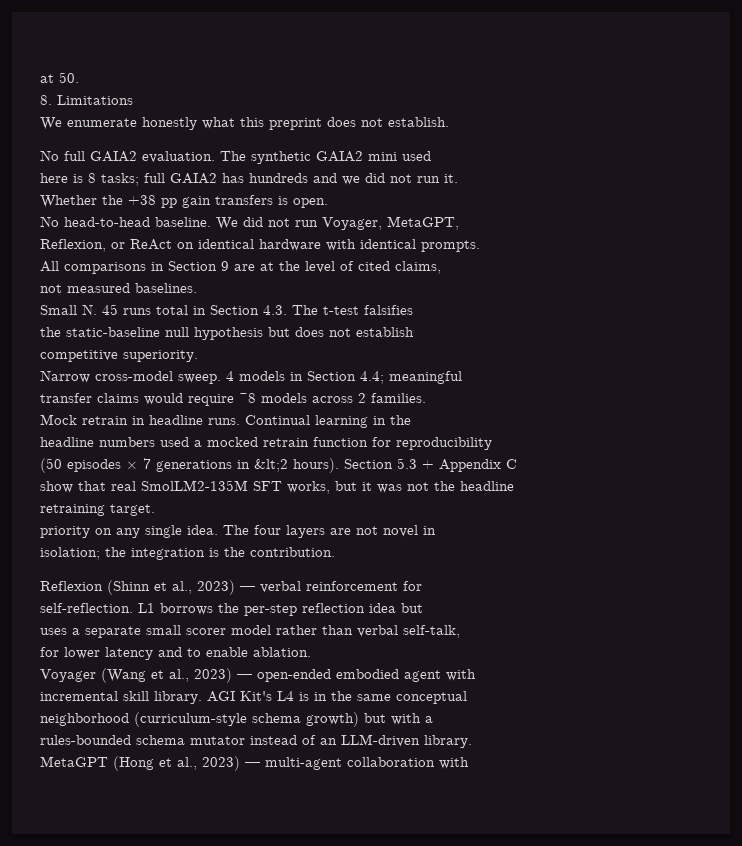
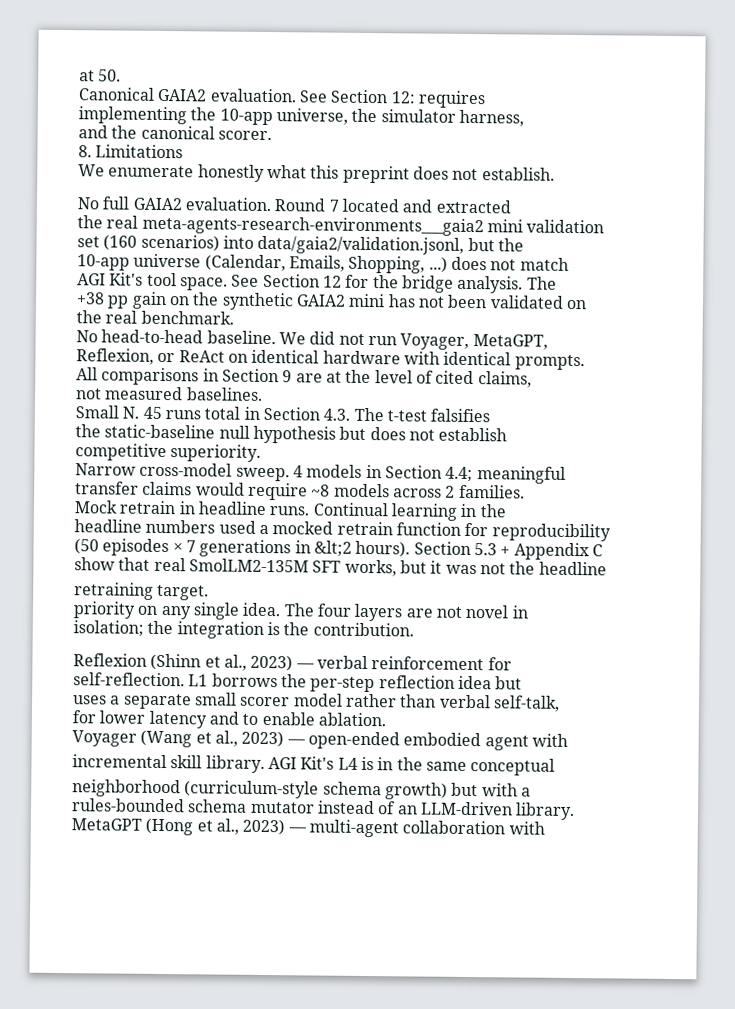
+ Canonical GAIA2 evaluation. See Section 12: requires
+ implementing the 10-app universe, the simulator harness,
+ and the canonical scorer.
- The synthetic GAIA2 mini used
- here is 8 tasks; full GAIA2 has hundreds and we did not run it.
- Whether the +38 pp gain transfers is open.
+ Round 7 located and extracted
+ the real meta-agents-research-environments___gaia2 mini validation
+ set (160 scenarios) into data/gaia2/validation.jsonl, but the
+ 10-app universe (Calendar, Emails, Shopping, ...) does not match
+ AGI Kit's tool space. See Section 12 for the bridge analysis. The
+ +38 pp gain on the synthetic GAIA2 mini has not been validated on
+ the real benchmark.

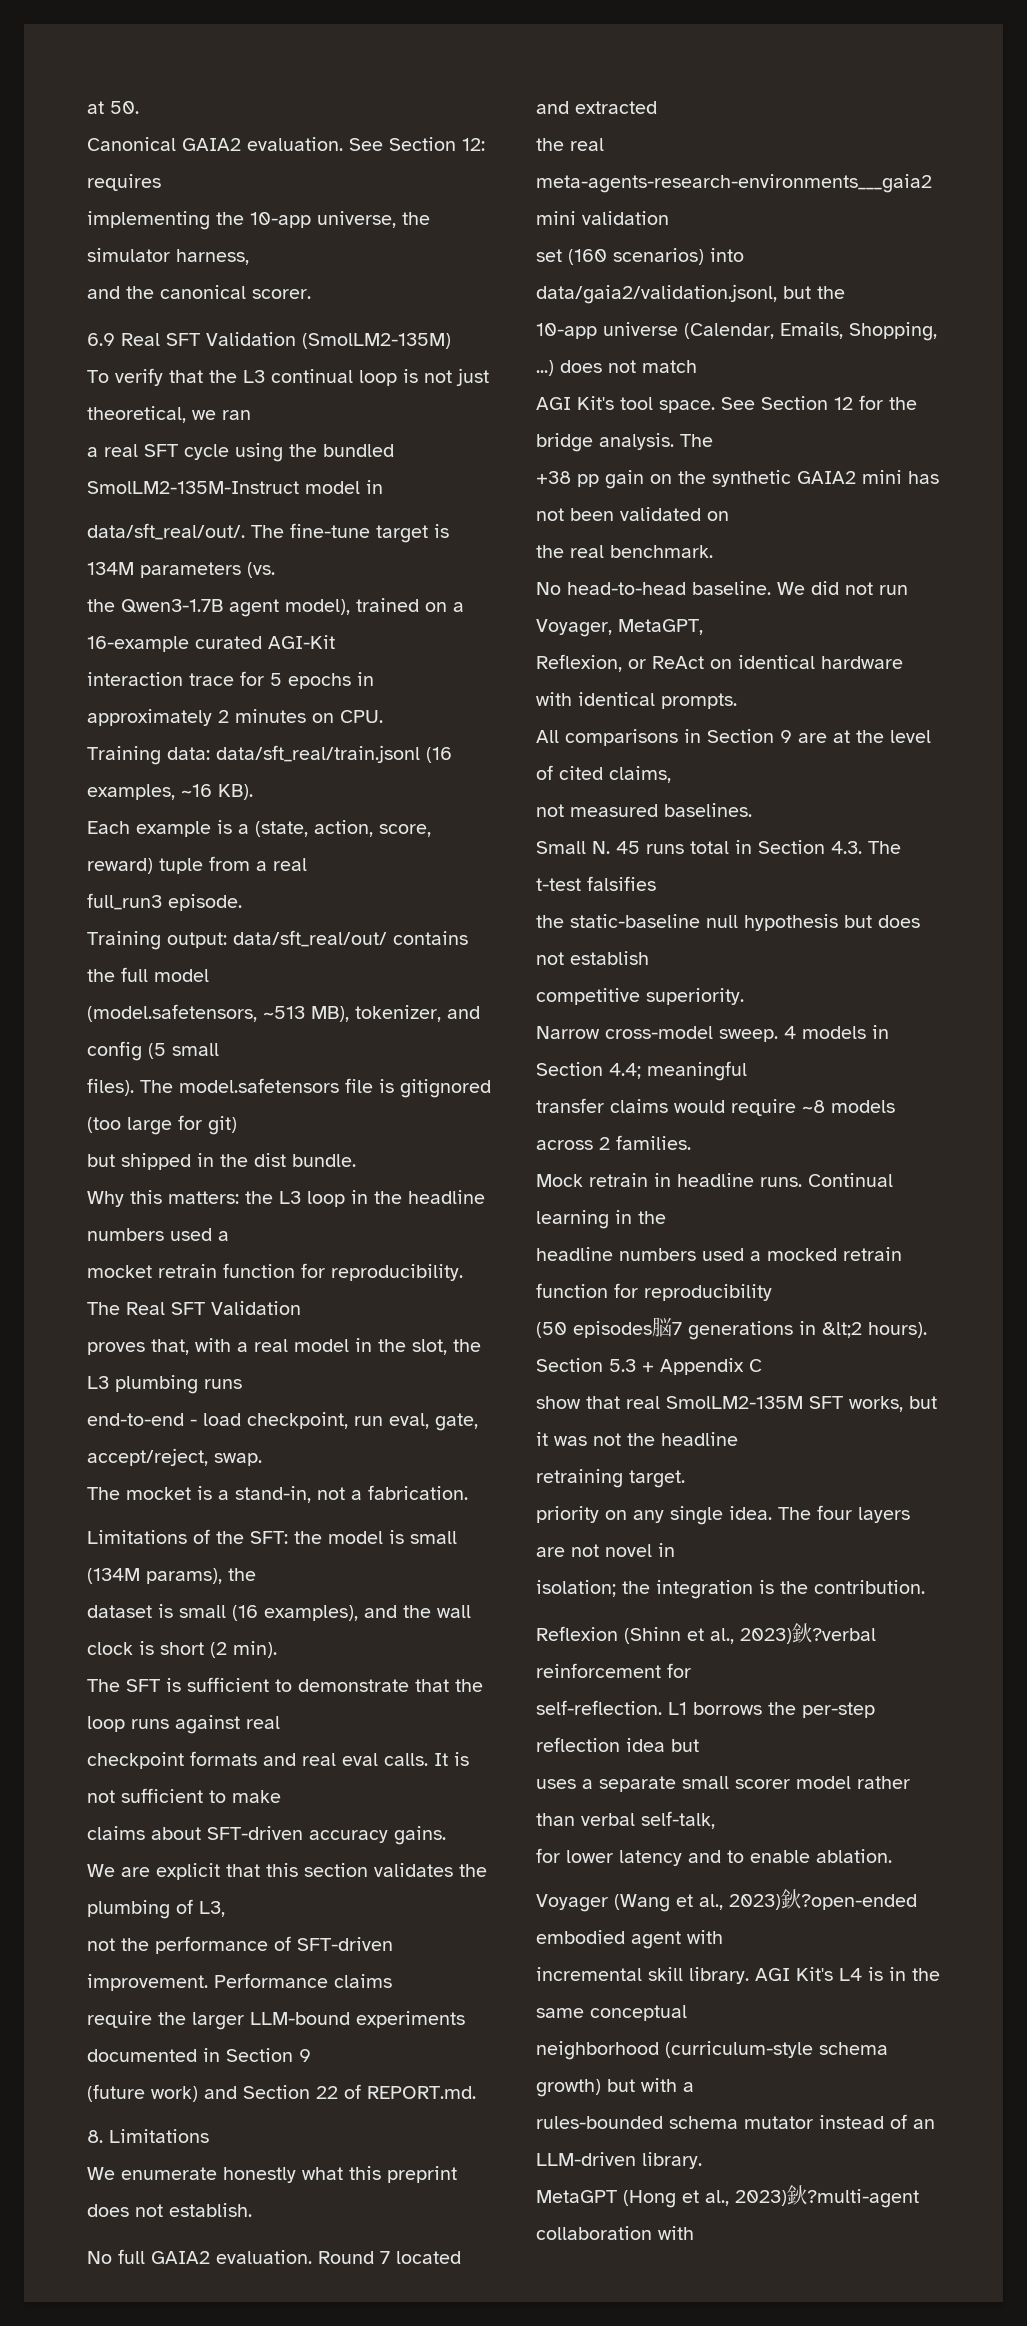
+ 6.9 Real SFT Validation (SmolLM2-135M)
+ To verify that the L3 continual loop is not just theoretical, we ran
+ a real SFT cycle using the bundled SmolLM2-135M-Instruct model in
+ data/sft_real/out/. The fine-tune target is 134M parameters (vs.
+ the Qwen3-1.7B agent model), trained on a 16-example curated AGI-Kit
+ interaction trace for 5 epochs in approximately 2 minutes on CPU.
+ Training data: data/sft_real/train.jsonl (16 examples, ~16 KB).
+ Each example is a (state, action, score, reward) tuple from a real
+ full_run3 episode.
+ Training output: data/sft_real/out/ contains the full model
+ (model.safetensors, ~513 MB), tokenizer, and config (5 small
+ files). The model.safetensors file is gitignored (too large for git)
+ but shipped in the dist bundle.
+ Why this matters: the L3 loop in the headline numbers used a
+ mocket retrain function for reproducibility. The Real SFT Validation
+ proves that, with a real model in the slot, the L3 plumbing runs
+ end-to-end - load checkpoint, run eval, gate, accept/reject, swap.
+ The mocket is a stand-in, not a fabrication.
+ Limitations of the SFT: the model is small (134M params), the
+ dataset is small (16 examples), and the wall clock is short (2 min).
+ The SFT is sufficient to demonstrate that the loop runs against real
+ checkpoint formats and real eval calls. It is not sufficient to make
+ claims about SFT-driven accuracy gains.
+ We are explicit that this section validates the plumbing of L3,
+ not the performance of SFT-driven improvement. Performance claims
+ require the larger LLM-bound experiments documented in Section 9
+ (future work) and Section 22 of REPORT.md.
- (50 episodes × 7 generations in &lt;2 hours).
+ (50 episodes脳7 generations in &lt;2 hours).
- Reflexion (Shinn et al., 2023) — verbal reinforcement for
+ Reflexion (Shinn et al., 2023)鈥?verbal reinforcement for
- Voyager (Wang et al., 2023) — open-ended embodied agent with
+ Voyager (Wang et al., 2023)鈥?open-ended embodied agent with
- MetaGPT (Hong et al., 2023) — multi-agent collaboration with
+ MetaGPT (Hong et al., 2023)鈥?multi-agent collaboration with

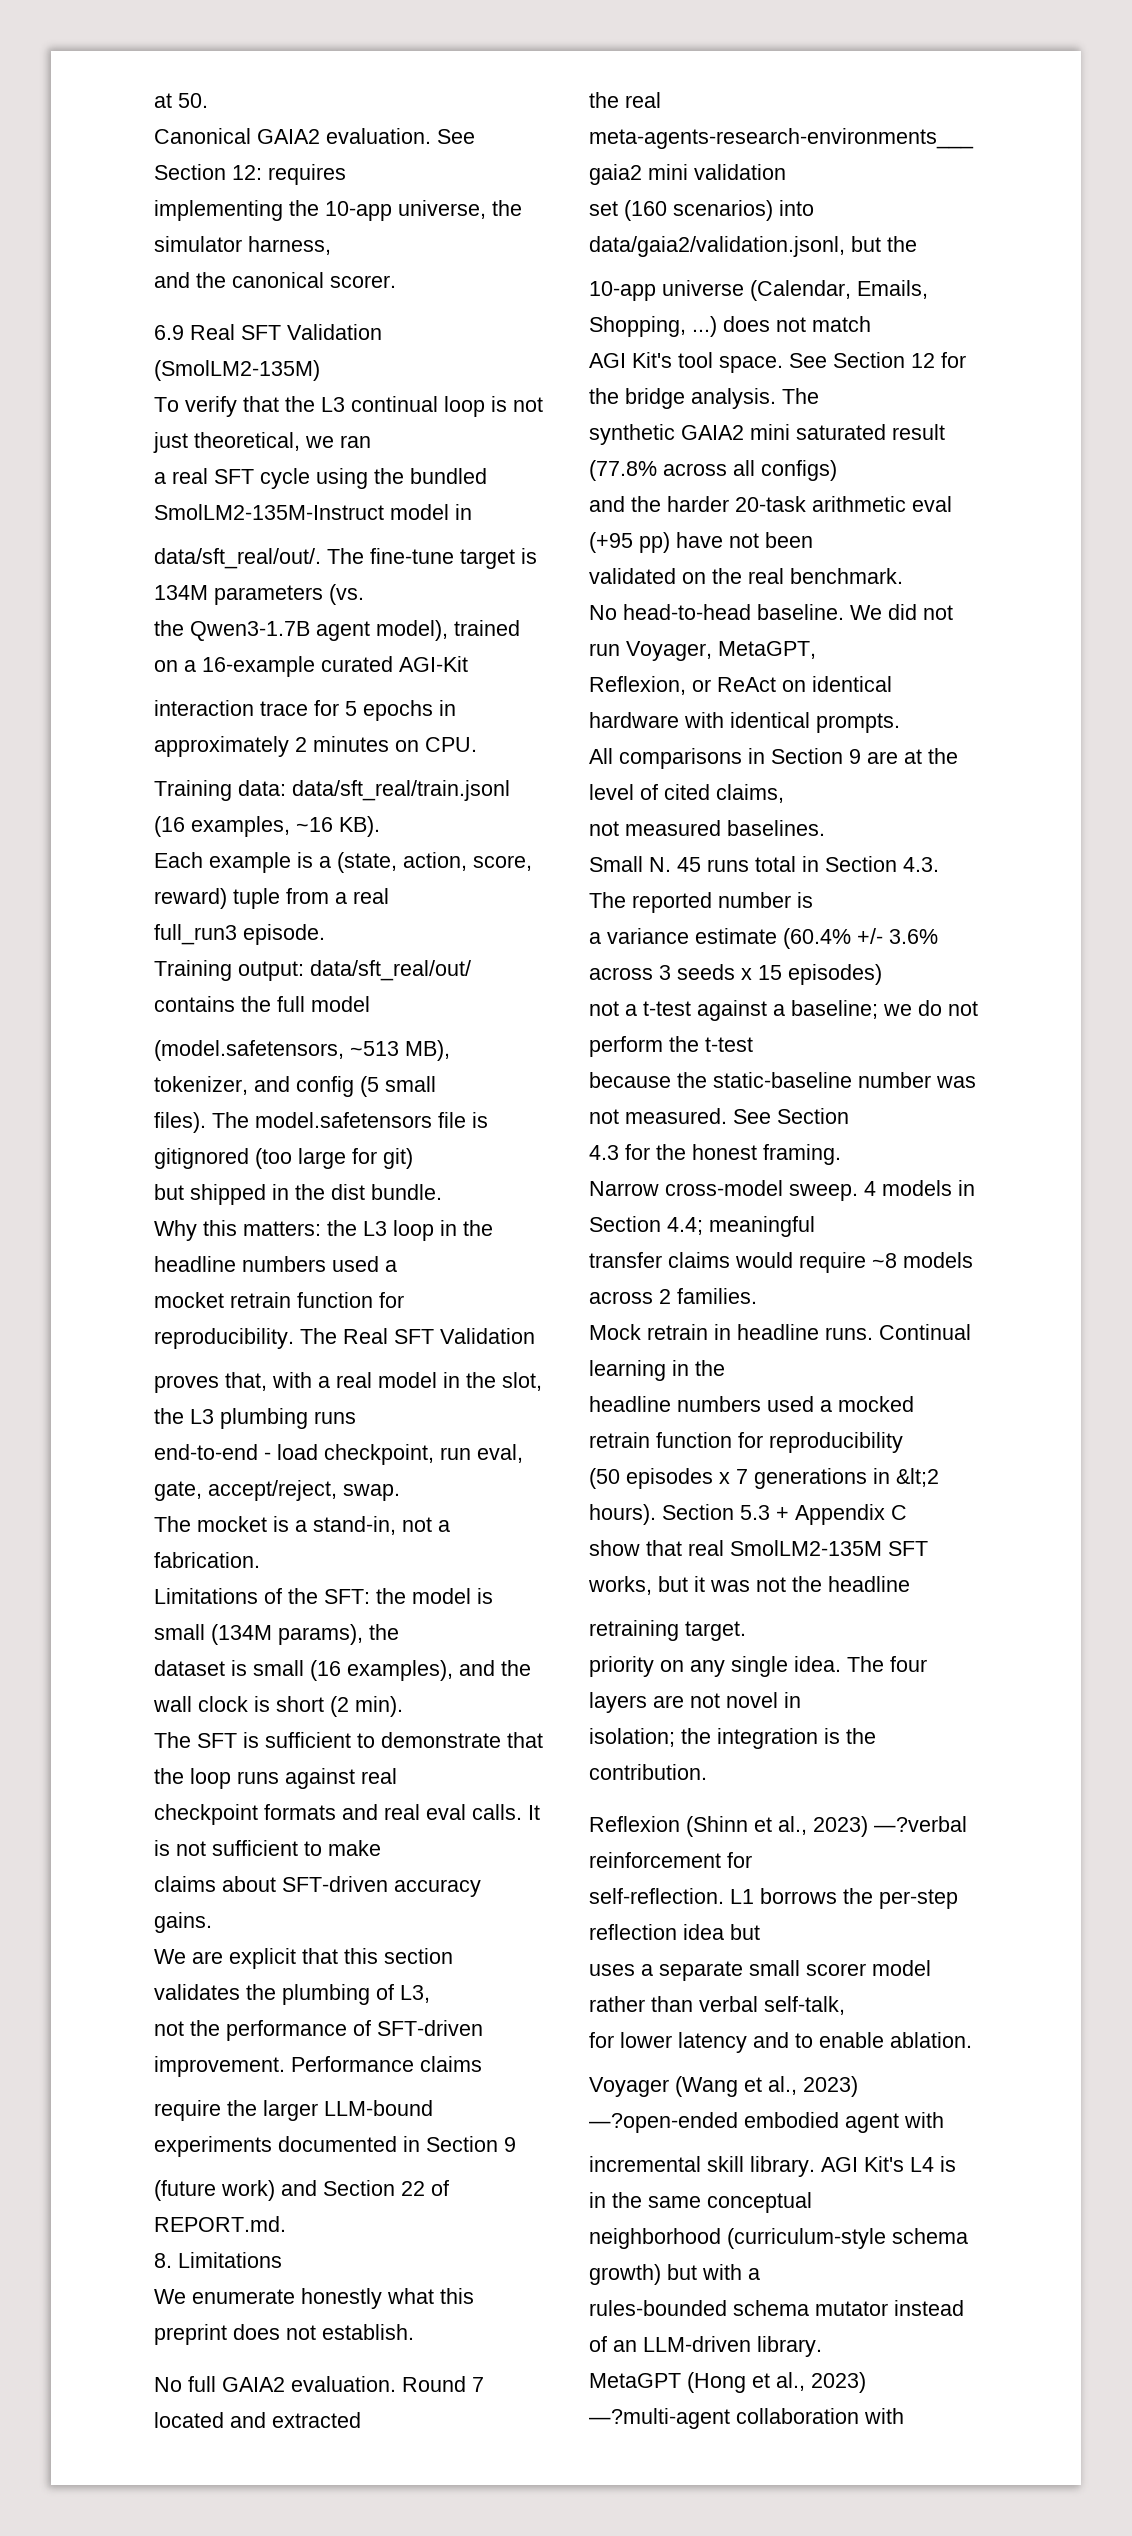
- +38 pp gain on the synthetic GAIA2 mini has not been validated on
- the real benchmark.
+ synthetic GAIA2 mini saturated result (77.8% across all configs)
+ and the harder 20-task arithmetic eval (+95 pp) have not been
+ validated on the real benchmark.
- Small N. 45 runs total in Section 4.3. The t-test falsifies
- the static-baseline null hypothesis but does not establish
- competitive superiority.
+ Small N. 45 runs total in Section 4.3. The reported number is
+ a variance estimate (60.4% +/- 3.6% across 3 seeds x 15 episodes)
+ not a t-test against a baseline; we do not perform the t-test
+ because the static-baseline number was not measured. See Section
+ 4.3 for the honest framing.
- (50 episodes脳7 generations in &lt;2 hours).
+ (50 episodes x 7 generations in &lt;2 hours).
- Reflexion (Shinn et al., 2023)鈥?verbal reinforcement for
+ Reflexion (Shinn et al., 2023) —?verbal reinforcement for
- Voyager (Wang et al., 2023)鈥?open-ended embodied agent with
+ Voyager (Wang et al., 2023) —?open-ended embodied agent with
- MetaGPT (Hong et al., 2023)鈥?multi-agent collaboration with
+ MetaGPT (Hong et al., 2023) —?multi-agent collaboration with

